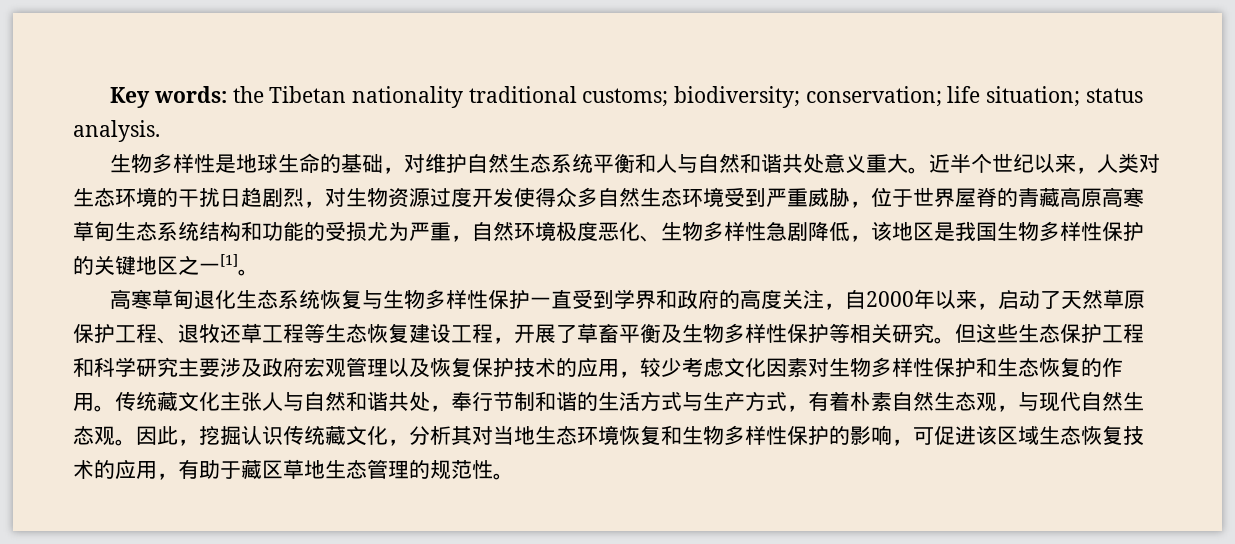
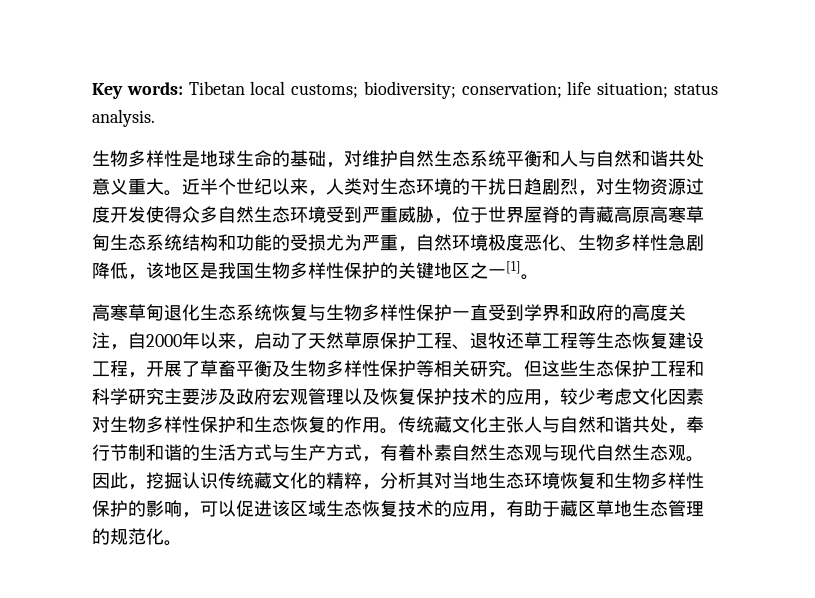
- Key words: the Tibetan nationality traditional customs; biodiversity; conservation; life situation; status analysis.
+ Key words: Tibetan local customs; biodiversity; conservation; life situation; status analysis.
- 传统藏文化主张人与自然和谐共处，奉行节制和谐的生活方式与生产方式，有着朴素自然生态观，与现代自然生态观。
+ 传统藏文化主张人与自然和谐共处，奉行节制和谐的生活方式与生产方式，有着朴素自然生态观与现代自然生态观。
- 因此，挖掘认识传统藏文化，分析其对当地生态环境恢复和生物多样性保护的影响，可促进该区域生态恢复技术的应用，有助于藏区草地生态管理的规范性。
+ 因此，挖掘认识传统藏文化的精粹，分析其对当地生态环境恢复和生物多样性保护的影响，可以促进该区域生态恢复技术的应用，有助于藏区草地生态管理的规范化。

